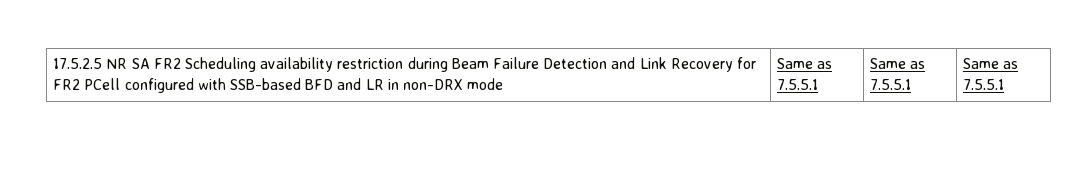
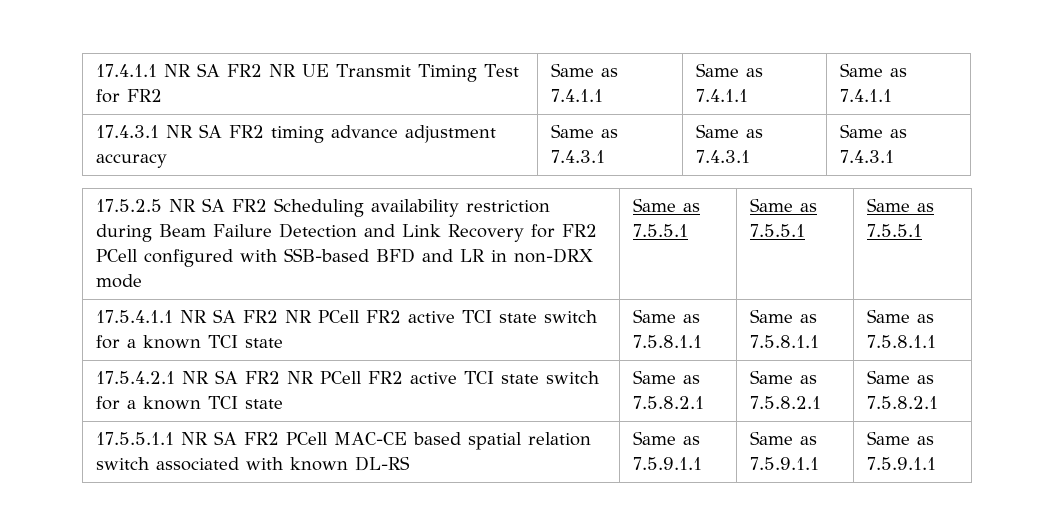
+ 17.4.1.1 NR SA FR2 NR UE Transmit Timing Test for FR2 | Same as 7.4.1.1 | Same as 7.4.1.1 | Same as 7.4.1.1
+ 17.4.3.1 NR SA FR2 timing advance adjustment accuracy | Same as 7.4.3.1 | Same as 7.4.3.1 | Same as 7.4.3.1
+ 17.5.4.1.1 NR SA FR2 NR PCell FR2 active TCI state switch for a known TCI state | Same as 7.5.8.1.1 | Same as 7.5.8.1.1 | Same as 7.5.8.1.1
+ 17.5.4.2.1 NR SA FR2 NR PCell FR2 active TCI state switch for a known TCI state | Same as 7.5.8.2.1 | Same as 7.5.8.2.1 | Same as 7.5.8.2.1
+ 17.5.5.1.1 NR SA FR2 PCell MAC-CE based spatial relation switch associated with known DL-RS | Same as 7.5.9.1.1 | Same as 7.5.9.1.1 | Same as 7.5.9.1.1

